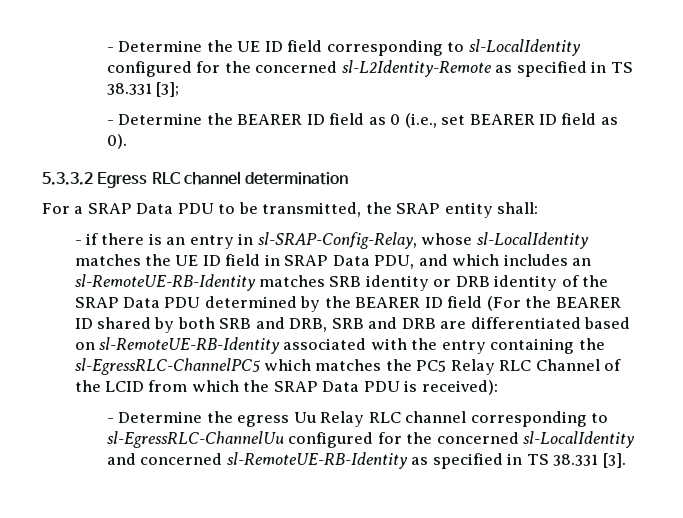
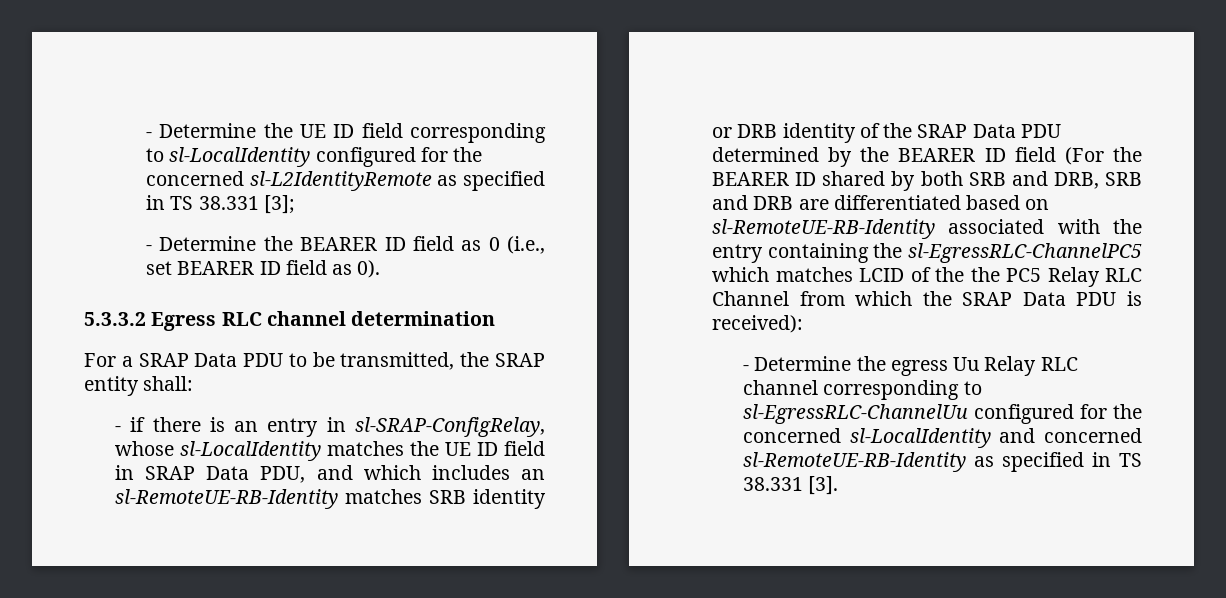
- - Determine the UE ID field corresponding to sl-LocalIdentity configured for the concerned sl-L2Identity-Remote as specified in TS 38.331 [3];
+ - Determine the UE ID field corresponding to sl-LocalIdentity configured for the concerned sl-L2IdentityRemote as specified in TS 38.331 [3];
- - if there is an entry in sl-SRAP-Config-Relay, whose sl-LocalIdentity matches the UE ID field in SRAP Data PDU, and which includes an sl-RemoteUE-RB-Identity matches SRB identity or DRB identity of the SRAP Data PDU determined by the BEARER ID field (For the BEARER ID shared by both SRB and DRB, SRB and DRB are differentiated based on sl-RemoteUE-RB-Identity associated with the entry containing the sl-EgressRLC-ChannelPC5 which matches the PC5 Relay RLC Channel of the LCID from which the SRAP Data PDU is received):
+ - if there is an entry in sl-SRAP-ConfigRelay, whose sl-LocalIdentity matches the UE ID field in SRAP Data PDU, and which includes an sl-RemoteUE-RB-Identity matches SRB identity or DRB identity of the SRAP Data PDU determined by the BEARER ID field (For the BEARER ID shared by both SRB and DRB, SRB and DRB are differentiated based on sl-RemoteUE-RB-Identity associated with the entry containing the sl-EgressRLC-ChannelPC5 which matches LCID of the the PC5 Relay RLC Channel from which the SRAP Data PDU is received):

